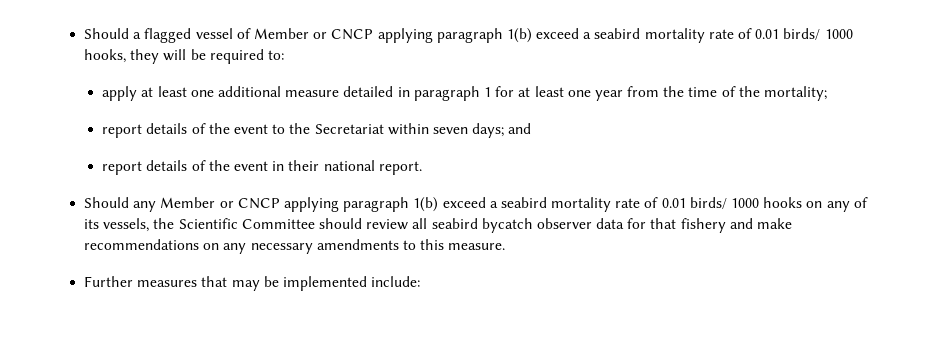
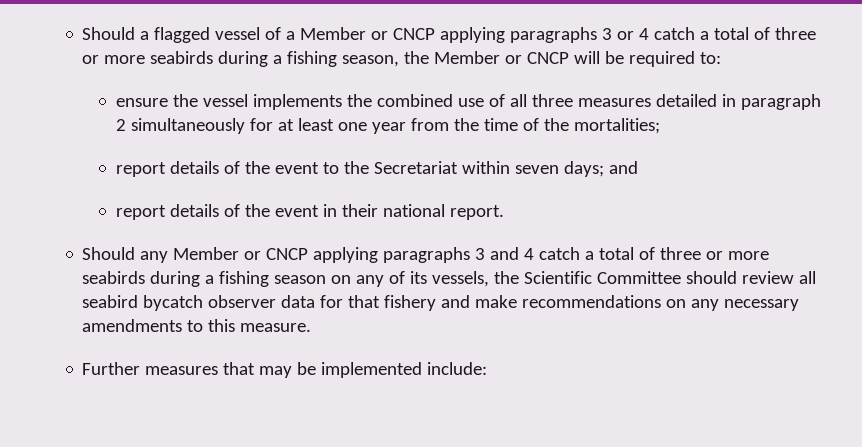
- Should a flagged vessel of Member or CNCP applying paragraph 1(b) exceed a seabird mortality rate of 0.01 birds/ 1000 hooks, they will be required to:
- apply at least one additional measure detailed in paragraph 1 for at least one year from the time of the mortality;
+ Should a flagged vessel of a Member or CNCP applying paragraphs 3 or 4 catch a total of three or more seabirds during a fishing season, the Member or CNCP will be required to:
+ ensure the vessel implements the combined use of all three measures detailed in paragraph 2 simultaneously for at least one year from the time of the mortalities;
- Should any Member or CNCP applying paragraph 1(b) exceed a seabird mortality rate of 0.01 birds/ 1000 hooks on any of its vessels, the Scientific Committee should review all seabird bycatch observer data for that fishery and make recommendations on any necessary amendments to this measure.
+ Should any Member or CNCP applying paragraphs 3 and 4 catch a total of three or more seabirds during a fishing season on any of its vessels, the Scientific Committee should review all seabird bycatch observer data for that fishery and make recommendations on any necessary amendments to this measure.

